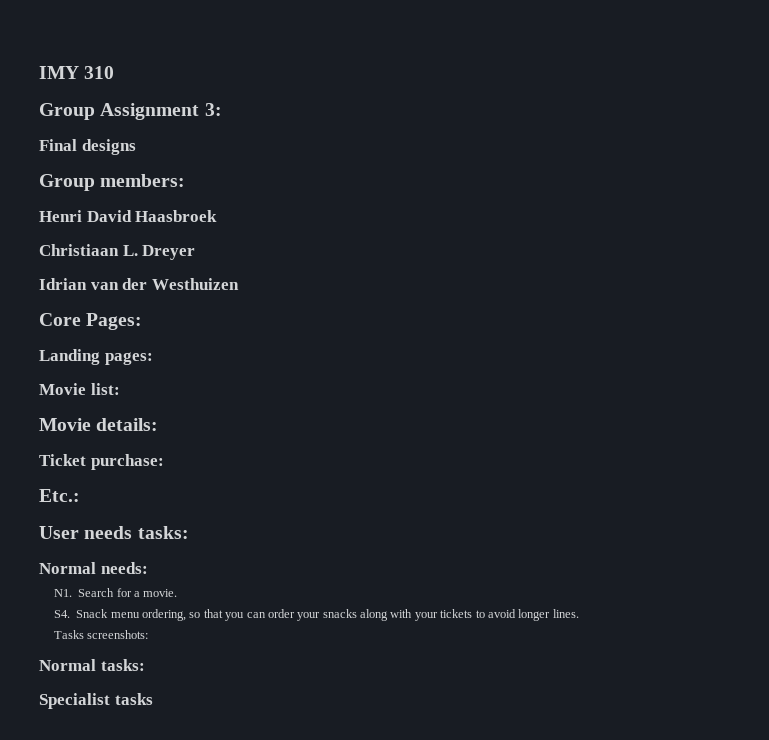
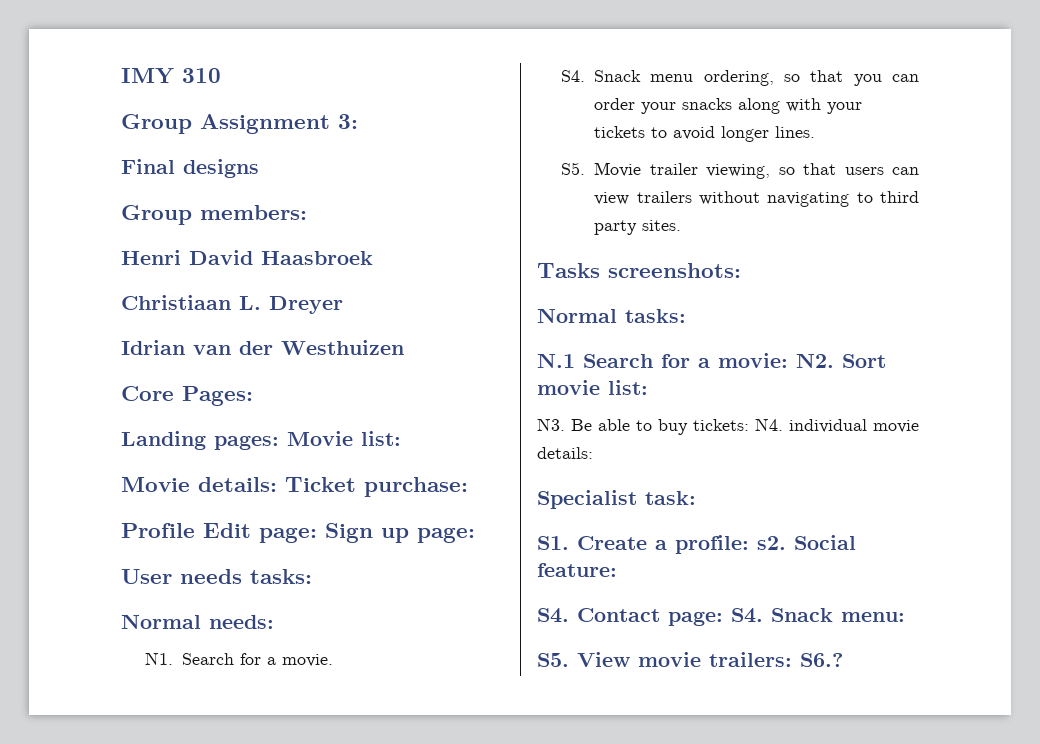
- Landing pages:
- Movie list:
+ Landing pages: Movie list:
- Movie details:
- Ticket purchase:
+ Movie details: Ticket purchase:
- Etc.:
+ Profile Edit page: Sign up page:
+ S5. Movie trailer viewing, so that users can view trailers without navigating to third party sites.
  Tasks screenshots:
  Normal tasks:
- Specialist tasks
+ N.1 Search for a movie: N2. Sort movie list:
+ N3. Be able to buy tickets: N4. individual movie details:
+ Specialist task:
+ S1. Create a profile: s2. Social feature:
+ S4. Contact page: S4. Snack menu:
+ S5. View movie trailers: S6.?

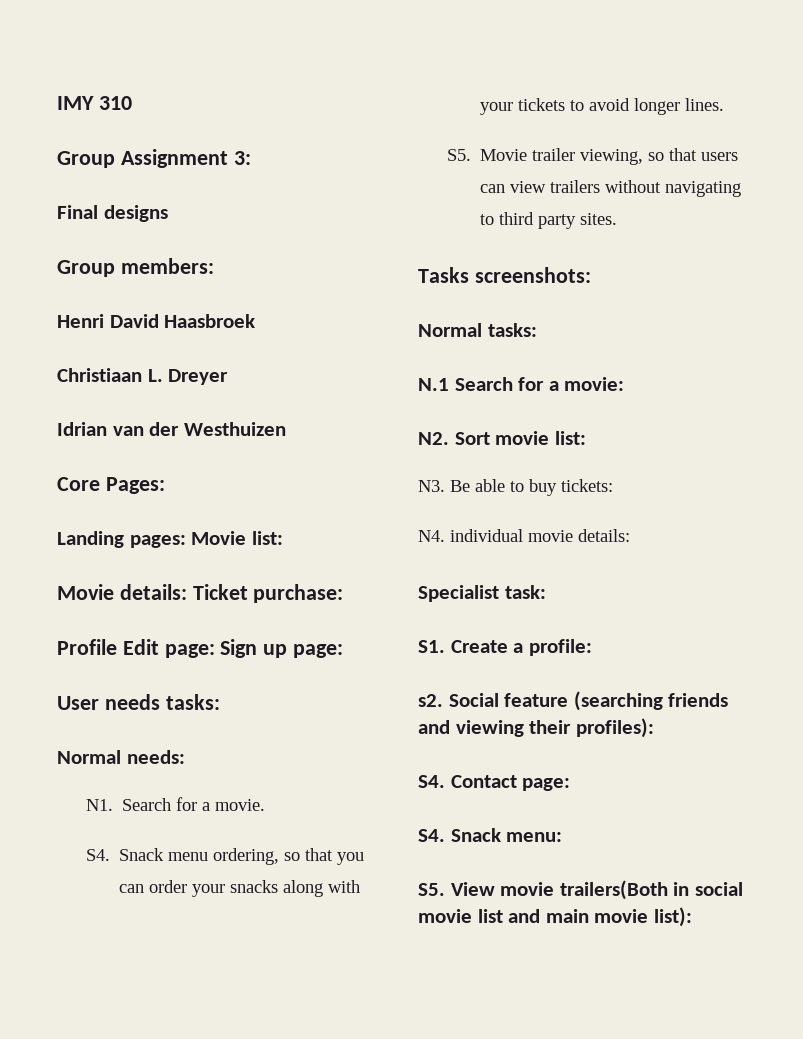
- N.1 Search for a movie: N2. Sort movie list:
+ N.1 Search for a movie:
+ N2. Sort movie list:
- N3. Be able to buy tickets: N4. individual movie details:
+ N3. Be able to buy tickets:
+ N4. individual movie details:
- S1. Create a profile: s2.
+ S1. Create a profile:
+ s2.
- Social feature:
+ Social feature (searching friends and viewing their profiles):
- S4. Contact page: S4. Snack menu:
+ S4. Contact page:
+ S4. Snack menu:
- S5. View movie trailers: S6.?
+ S5. View movie trailers(Both in social movie list and main movie list):

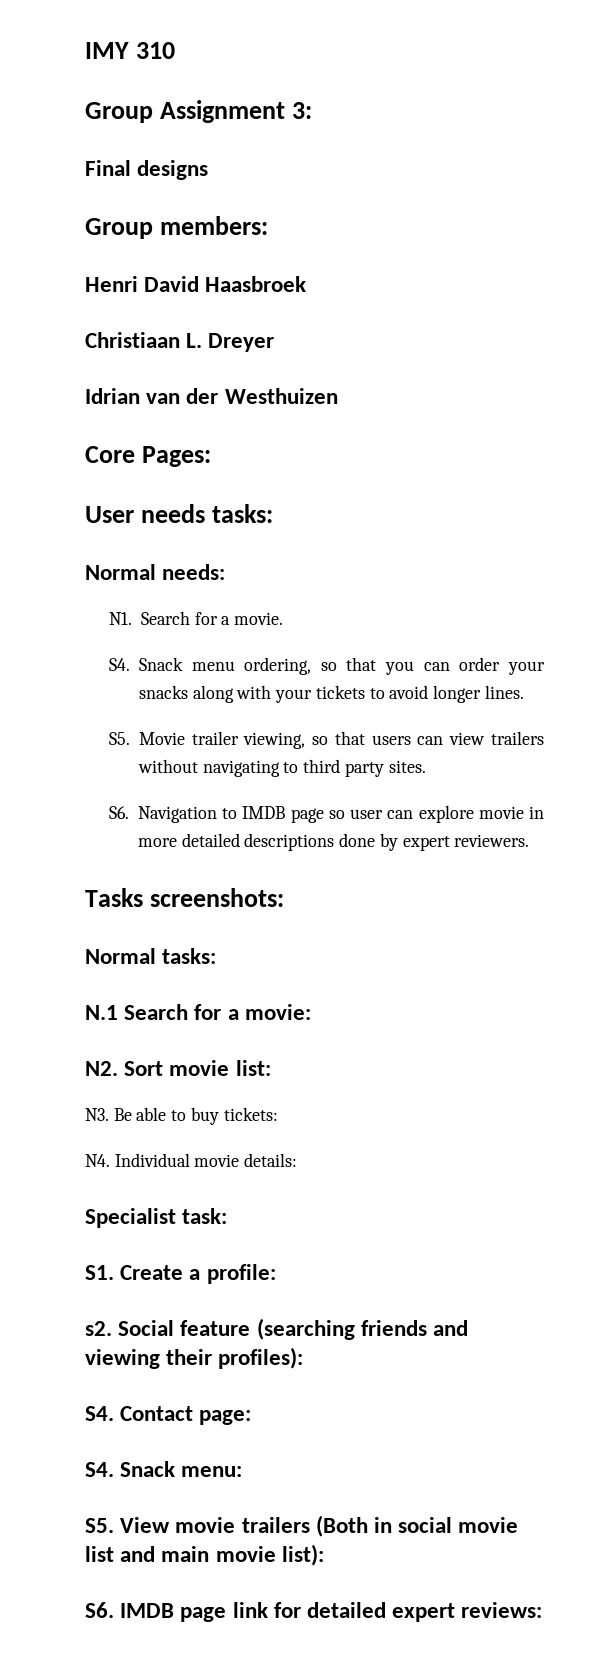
- Landing pages: Movie list:
- Movie details: Ticket purchase:
- Profile Edit page: Sign up page:
+ S6. Navigation to IMDB page so user can explore movie in more detailed descriptions done by expert reviewers.
- N4. individual movie details:
+ N4. Individual movie details:
- S5. View movie trailers(Both in social movie list and main movie list):
+ S5. View movie trailers (Both in social movie list and main movie list):
+ S6. IMDB page link for detailed expert reviews:

